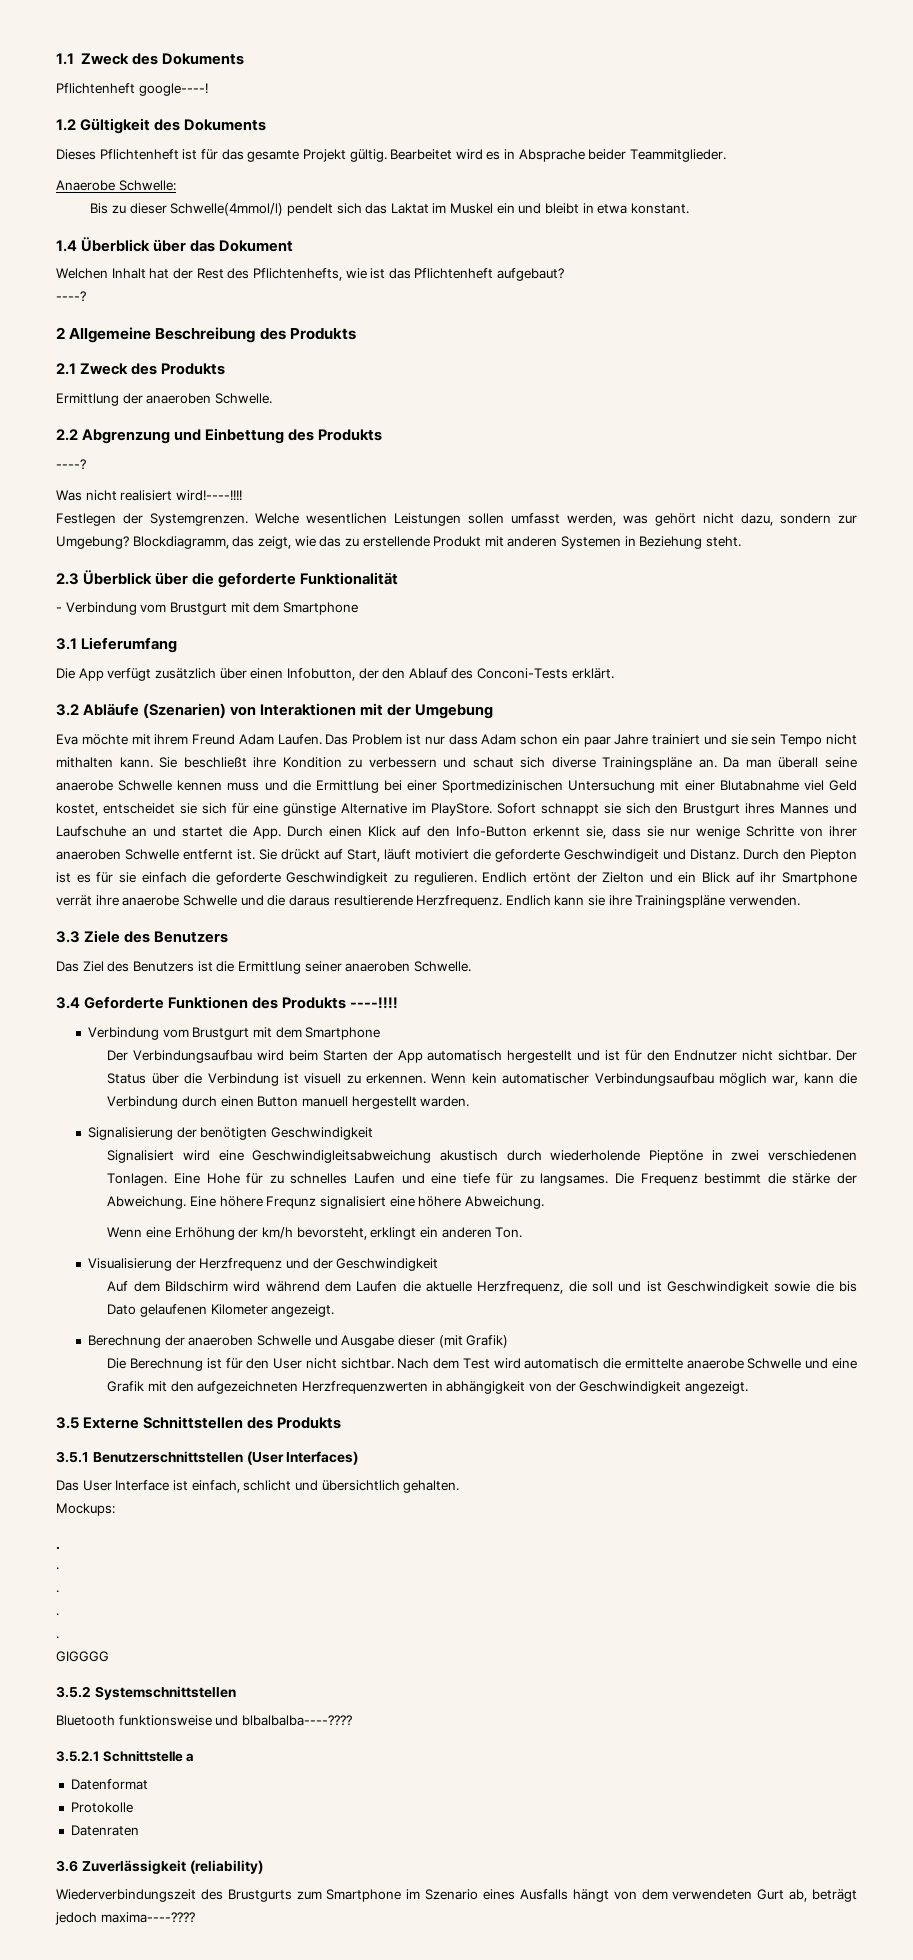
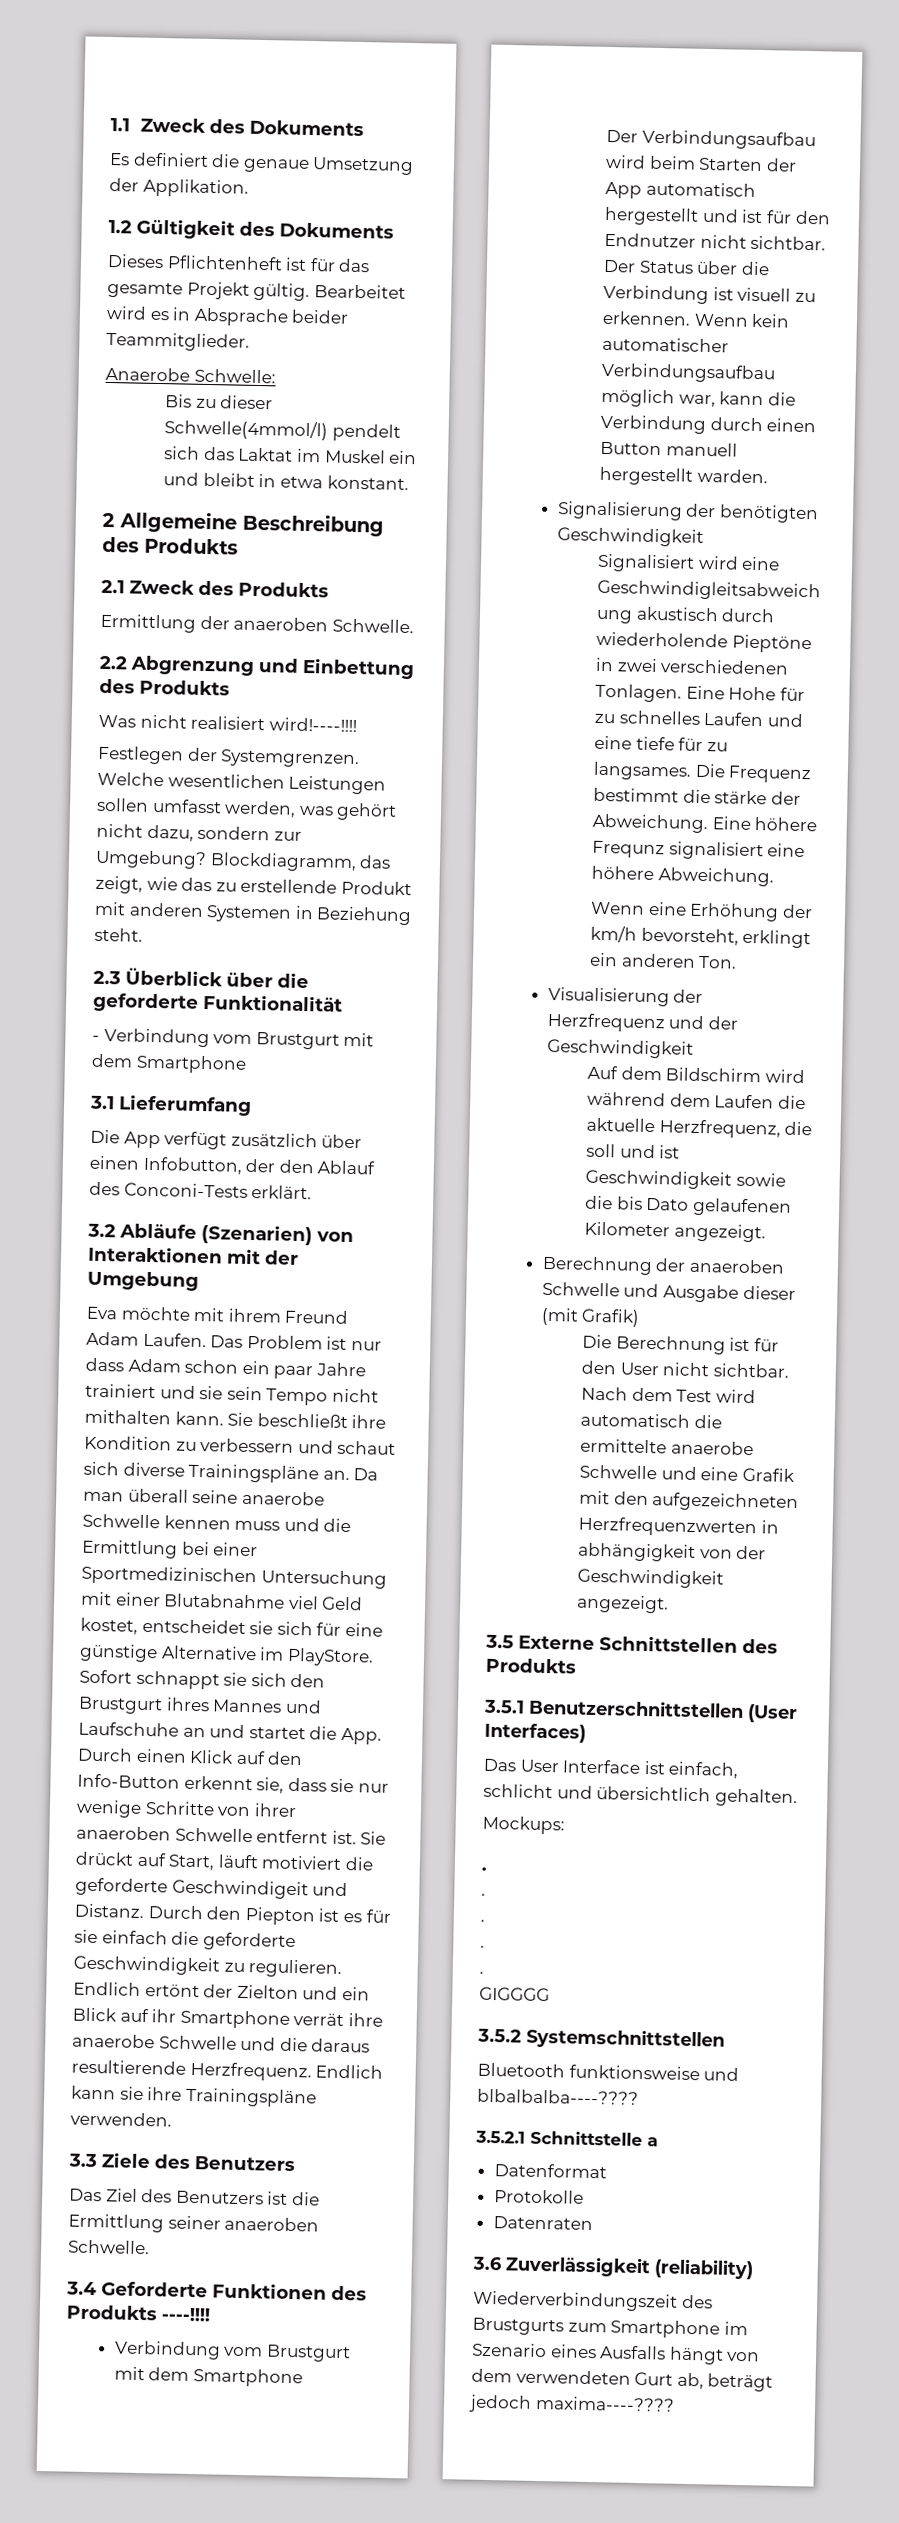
- Pflichtenheft google----!
+ Es definiert die genaue Umsetzung der Applikation.
- 1.4 Überblick über das Dokument
- Welchen Inhalt hat der Rest des Pflichtenhefts, wie ist das Pflichtenheft aufgebaut?
- ----?
  2.2 Abgrenzung und Einbettung des Produkts
- ----?

